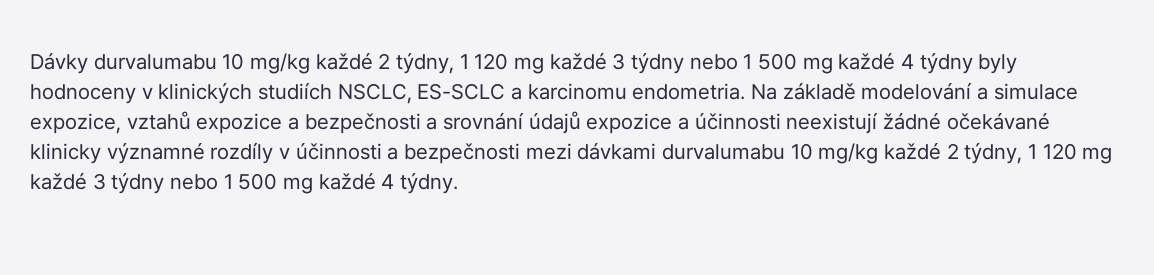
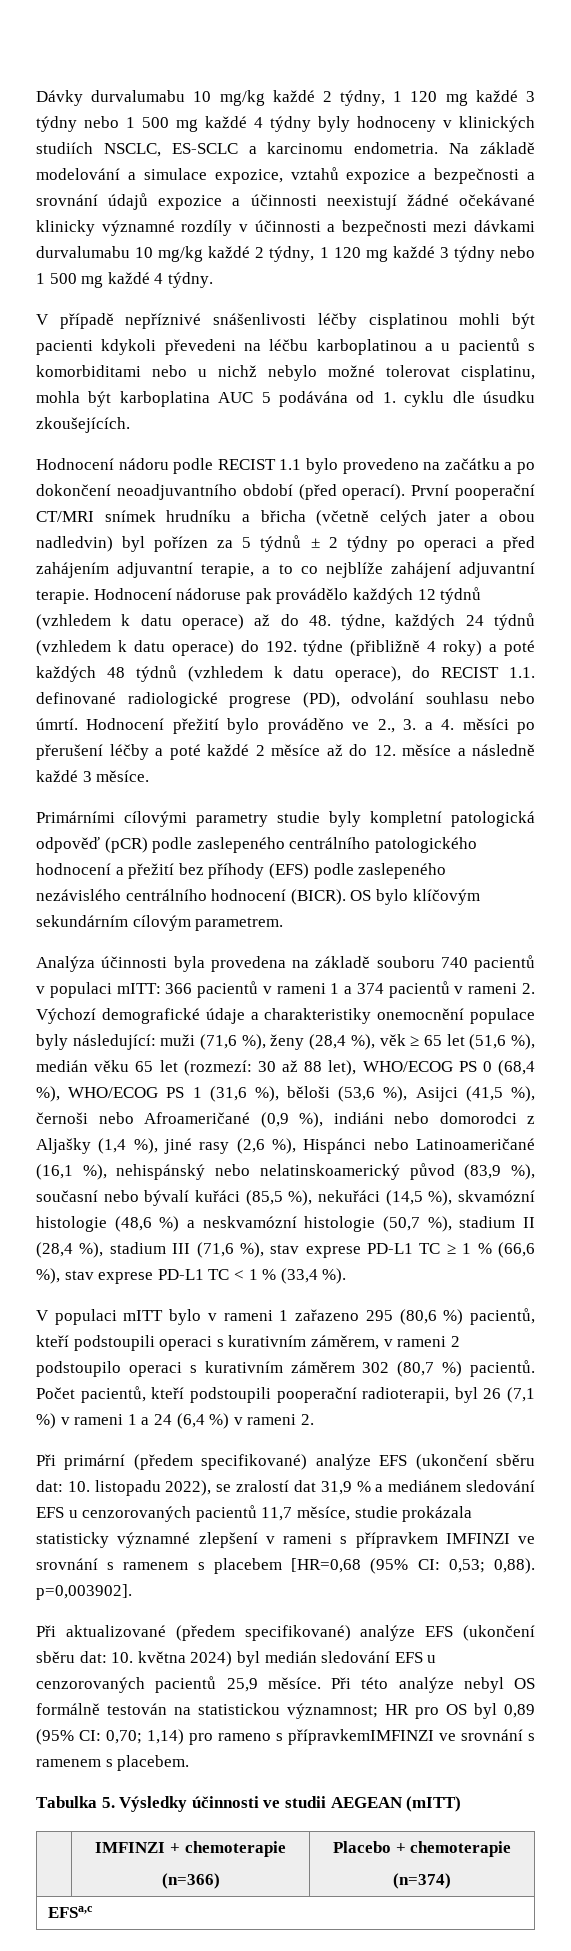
+ V případě nepříznivé snášenlivosti léčby cisplatinou mohli být pacienti kdykoli převedeni na léčbu karboplatinou a u pacientů s komorbiditami nebo u nichž nebylo možné tolerovat cisplatinu, mohla být karboplatina AUC 5 podávána od 1. cyklu dle úsudku zkoušejících.
+ Hodnocení nádoru podle RECIST 1.1 bylo provedeno na začátku a po dokončení neoadjuvantního období (před operací). První pooperační CT/MRI snímek hrudníku a břicha (včetně celých jater a obou nadledvin) byl pořízen za 5 týdnů ± 2 týdny po operaci a před zahájením adjuvantní terapie, a to co nejblíže zahájení adjuvantní terapie. Hodnocení nádoruse pak provádělo každých 12 týdnů (vzhledem k datu operace) až do 48. týdne, každých 24 týdnů (vzhledem k datu operace) do 192. týdne (přibližně 4 roky) a poté každých 48 týdnů (vzhledem k datu operace), do RECIST 1.1. definované radiologické progrese (PD), odvolání souhlasu nebo úmrtí. Hodnocení přežití bylo prováděno ve 2., 3. a 4. měsíci po přerušení léčby a poté každé 2 měsíce až do 12. měsíce a následně každé 3 měsíce.
+ Primárními cílovými parametry studie byly kompletní patologická odpověď (pCR) podle zaslepeného centrálního patologického hodnocení a přežití bez příhody (EFS) podle zaslepeného nezávislého centrálního hodnocení (BICR). OS bylo klíčovým sekundárním cílovým parametrem.
+ Analýza účinnosti byla provedena na základě souboru 740 pacientů v populaci mITT: 366 pacientů v rameni 1 a 374 pacientů v rameni 2. Výchozí demografické údaje a charakteristiky onemocnění populace byly následující: muži (71,6 %), ženy (28,4 %), věk ≥ 65 let (51,6 %), medián věku 65 let (rozmezí: 30 až 88 let), WHO/ECOG PS 0 (68,4 %), WHO/ECOG PS 1 (31,6 %), běloši (53,6 %), Asijci (41,5 %), černoši nebo Afroameričané (0,9 %), indiáni nebo domorodci z Aljašky (1,4 %), jiné rasy (2,6 %), Hispánci nebo Latinoameričané (16,1 %), nehispánský nebo nelatinskoamerický původ (83,9 %), současní nebo bývalí kuřáci (85,5 %), nekuřáci (14,5 %), skvamózní histologie (48,6 %) a neskvamózní histologie (50,7 %), stadium II (28,4 %), stadium III (71,6 %), stav exprese PD-L1 TC ≥ 1 % (66,6 %), stav exprese PD-L1 TC < 1 % (33,4 %).
+ V populaci mITT bylo v rameni 1 zařazeno 295 (80,6 %) pacientů, kteří podstoupili operaci s kurativním záměrem, v rameni 2 podstoupilo operaci s kurativním záměrem 302 (80,7 %) pacientů. Počet pacientů, kteří podstoupili pooperační radioterapii, byl 26 (7,1 %) v rameni 1 a 24 (6,4 %) v rameni 2.
+ Při primární (předem specifikované) analýze EFS (ukončení sběru dat: 10. listopadu 2022), se zralostí dat 31,9 % a mediánem sledování EFS u cenzorovaných pacientů 11,7 měsíce, studie prokázala statisticky významné zlepšení v rameni s přípravkem IMFINZI ve srovnání s ramenem s placebem [HR=0,68 (95% CI: 0,53; 0,88). p=0,003902].
+ Při aktualizované (předem specifikované) analýze EFS (ukončení sběru dat: 10. května 2024) byl medián sledování EFS u cenzorovaných pacientů 25,9 měsíce. Při této analýze nebyl OS formálně testován na statistickou významnost; HR pro OS byl 0,89 (95% CI: 0,70; 1,14) pro rameno s přípravkemIMFINZI ve srovnání s ramenem s placebem.
+ Tabulka 5. Výsledky účinnosti ve studii AEGEAN (mITT)
+ | IMFINZI + chemoterapie
+ (n=366) | Placebo + chemoterapie
+ (n=374)
+ EFSa,c

